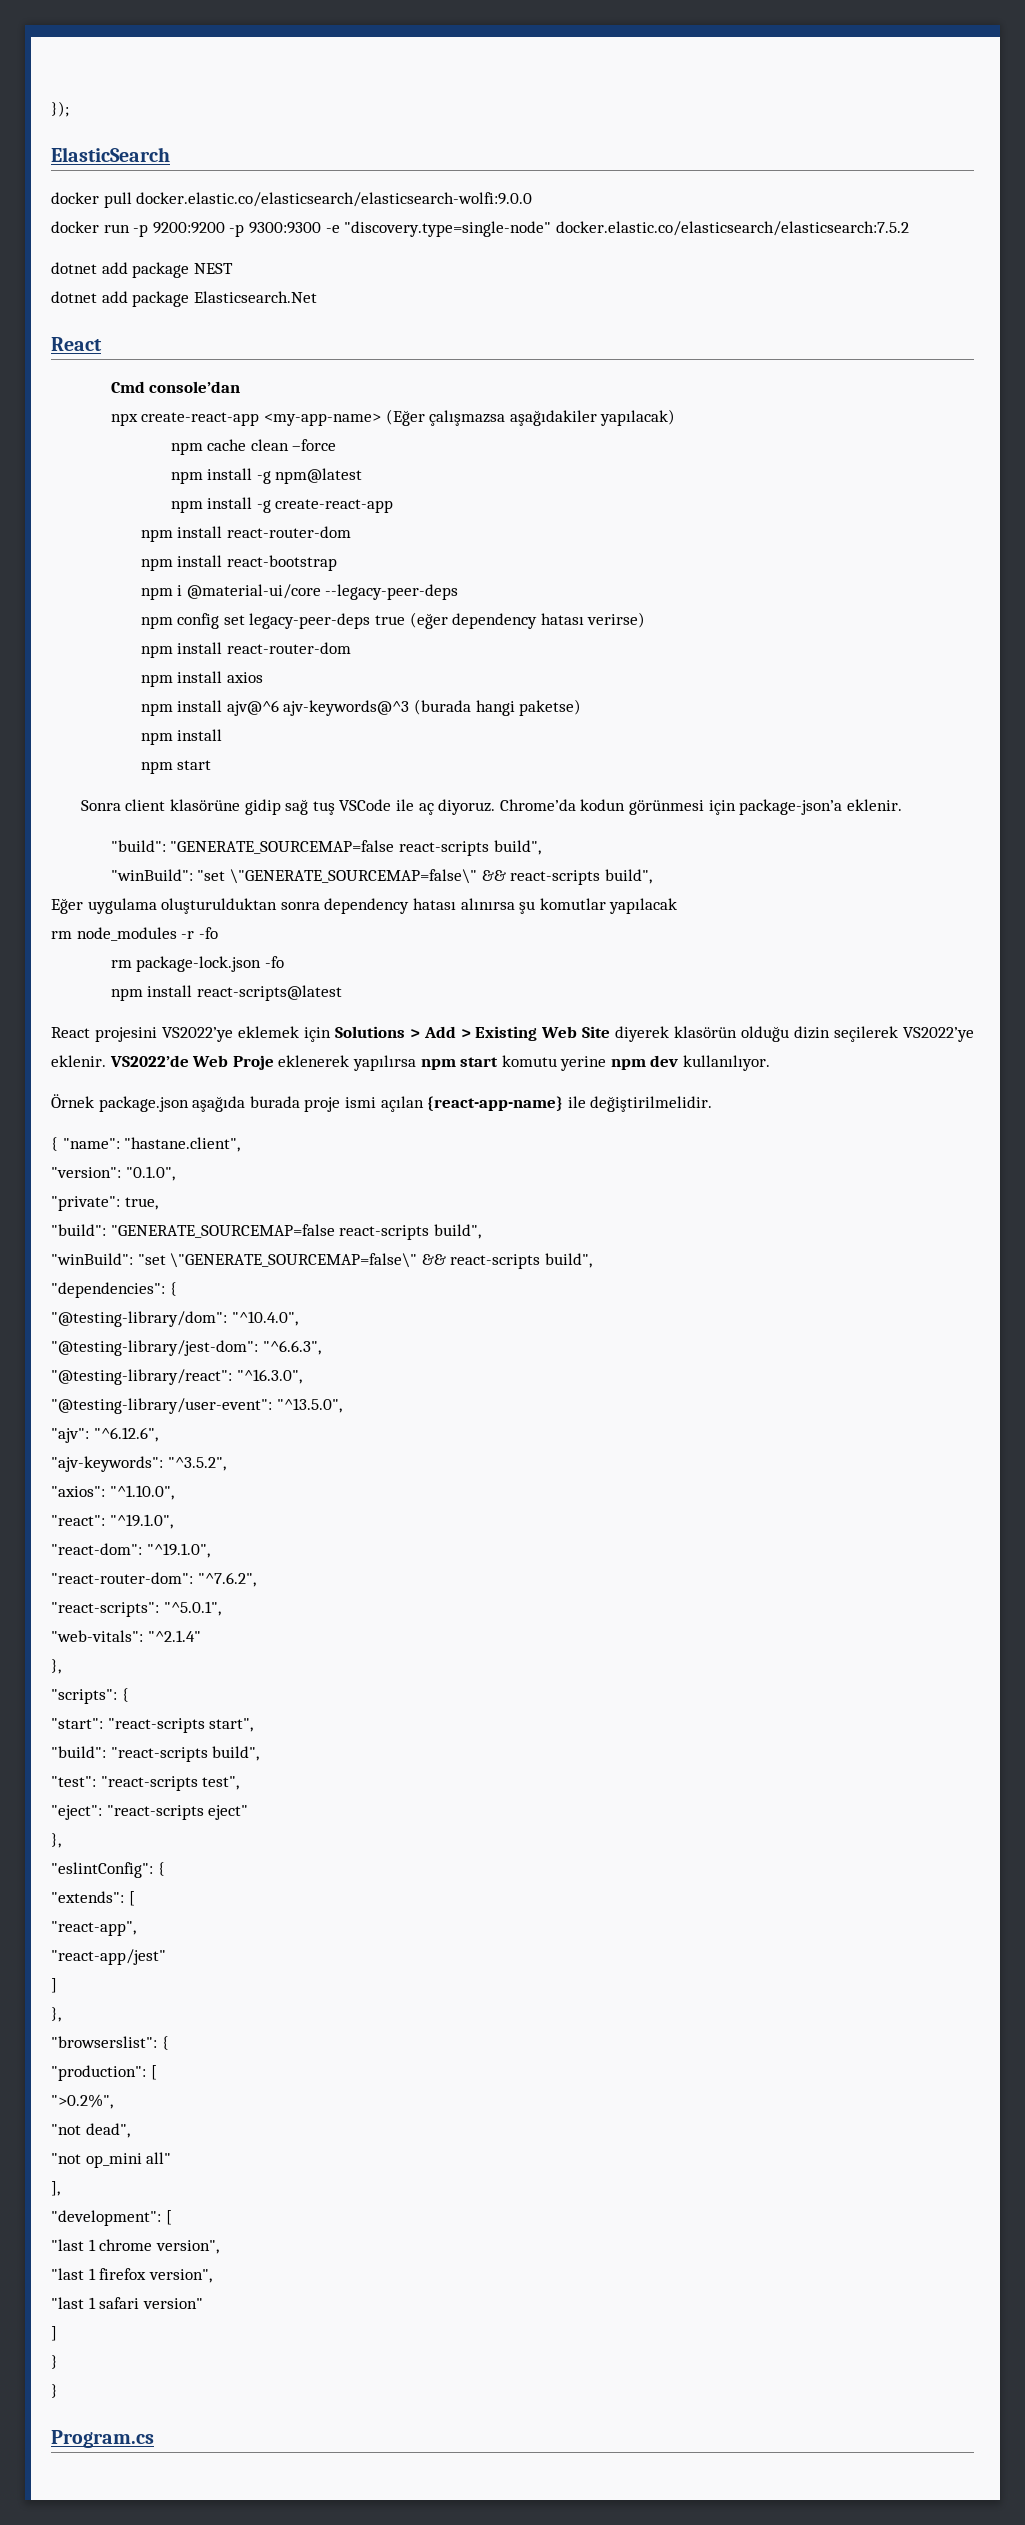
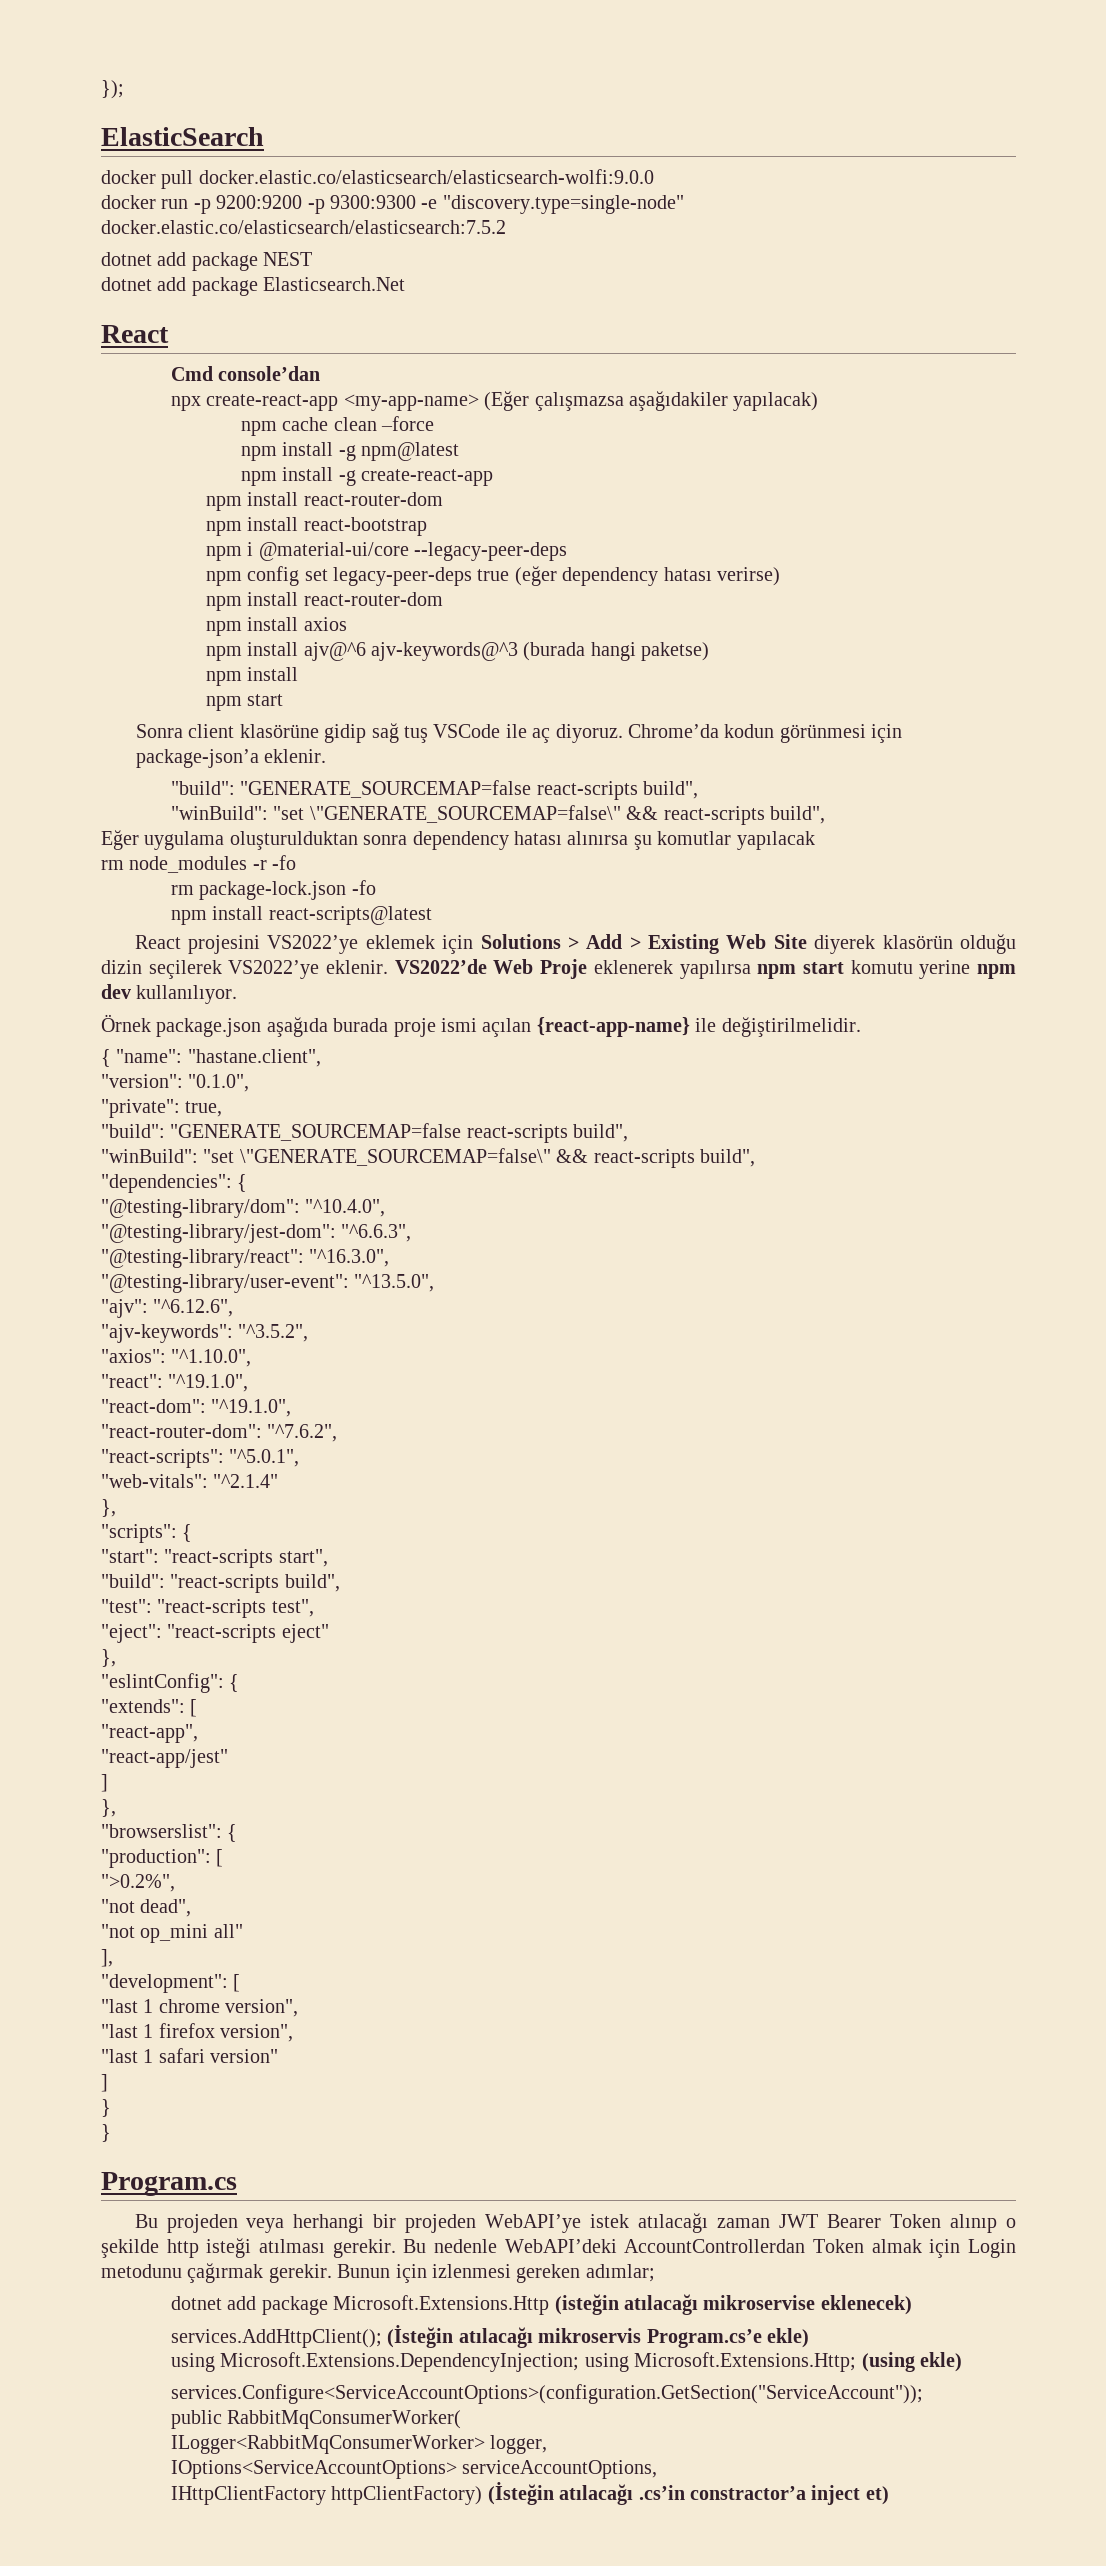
+ Bu projeden veya herhangi bir projeden WebAPI’ye istek atılacağı zaman JWT Bearer Token alınıp o şekilde http isteği atılması gerekir. Bu nedenle WebAPI’deki AccountControllerdan Token almak için Login metodunu çağırmak gerekir. Bunun için izlenmesi gereken adımlar;
+ dotnet add package Microsoft.Extensions.Http (isteğin atılacağı mikroservise eklenecek)
+ services.AddHttpClient(); (İsteğin atılacağı mikroservis Program.cs’e ekle)
+ using Microsoft.Extensions.DependencyInjection; using Microsoft.Extensions.Http; (using ekle)
+ services.Configure<ServiceAccountOptions>(configuration.GetSection("ServiceAccount"));
+ public RabbitMqConsumerWorker(
+ ILogger<RabbitMqConsumerWorker> logger,
+ IOptions<ServiceAccountOptions> serviceAccountOptions,
+ IHttpClientFactory httpClientFactory) (İsteğin atılacağı .cs’in constractor’a inject et)

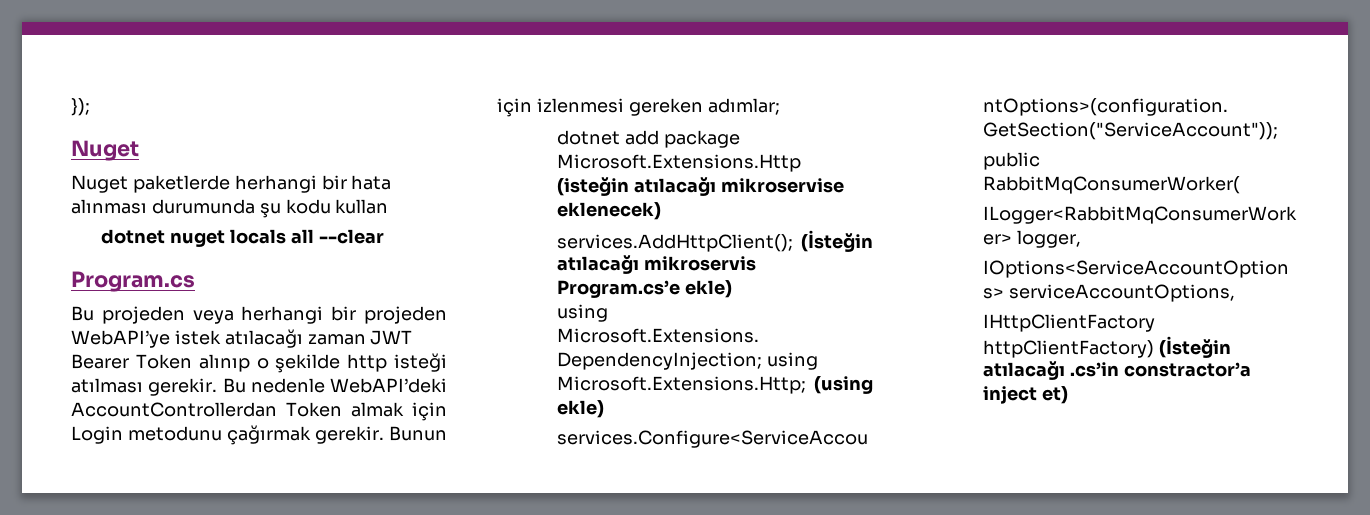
  });
- ElasticSearch
- docker pull docker.elastic.co/elasticsearch/elasticsearch-wolfi:9.0.0
- docker run -p 9200:9200 -p 9300:9300 -e "discovery.type=single-node" docker.elastic.co/elasticsearch/elasticsearch:7.5.2
- dotnet add package NEST
- dotnet add package Elasticsearch.Net
- React
- Cmd console’dan
- npx create-react-app <my-app-name> (Eğer çalışmazsa aşağıdakiler yapılacak)
- npm cache clean –force
- npm install -g npm@latest
- npm install -g create-react-app
- npm install react-router-dom
- npm install react-bootstrap
- npm i @material-ui/core --legacy-peer-deps
- npm config set legacy-peer-deps true (eğer dependency hatası verirse)
- npm install react-router-dom
- npm install axios
- npm install ajv@^6 ajv-keywords@^3 (burada hangi paketse)
- npm install
- npm start
- Sonra client klasörüne gidip sağ tuş VSCode ile aç diyoruz. Chrome’da kodun görünmesi için package-json’a eklenir.
- "build": "GENERATE_SOURCEMAP=false react-scripts build",
- "winBuild": "set \"GENERATE_SOURCEMAP=false\" && react-scripts build",
- Eğer uygulama oluşturulduktan sonra dependency hatası alınırsa şu komutlar yapılacak
- rm node_modules -r -fo
- rm package-lock.json -fo
- npm install react-scripts@latest
- React projesini VS2022’ye eklemek için Solutions > Add > Existing Web Site diyerek klasörün olduğu dizin seçilerek VS2022’ye eklenir. VS2022’de Web Proje eklenerek yapılırsa npm start komutu yerine npm dev kullanılıyor.
- Örnek package.json aşağıda burada proje ismi açılan {react-app-name} ile değiştirilmelidir.
- { "name": "hastane.client",
- "version": "0.1.0",
- "private": true,
- "build": "GENERATE_SOURCEMAP=false react-scripts build",
- "winBuild": "set \"GENERATE_SOURCEMAP=false\" && react-scripts build",
- "dependencies": {
- "@testing-library/dom": "^10.4.0",
- "@testing-library/jest-dom": "^6.6.3",
- "@testing-library/react": "^16.3.0",
- "@testing-library/user-event": "^13.5.0",
- "ajv": "^6.12.6",
- "ajv-keywords": "^3.5.2",
- "axios": "^1.10.0",
- "react": "^19.1.0",
- "react-dom": "^19.1.0",
- "react-router-dom": "^7.6.2",
- "react-scripts": "^5.0.1",
- "web-vitals": "^2.1.4"
- },
- "scripts": {
- "start": "react-scripts start",
- "build": "react-scripts build",
- "test": "react-scripts test",
- "eject": "react-scripts eject"
- },
- "eslintConfig": {
- "extends": [
- "react-app",
- "react-app/jest"
- ]
- },
- "browserslist": {
- "production": [
- ">0.2%",
- "not dead",
- "not op_mini all"
- ],
- "development": [
- "last 1 chrome version",
- "last 1 firefox version",
- "last 1 safari version"
- ]
- }
- }
+ Nuget
+ Nuget paketlerde herhangi bir hata alınması durumunda şu kodu kullan
+ dotnet nuget locals all --clear

